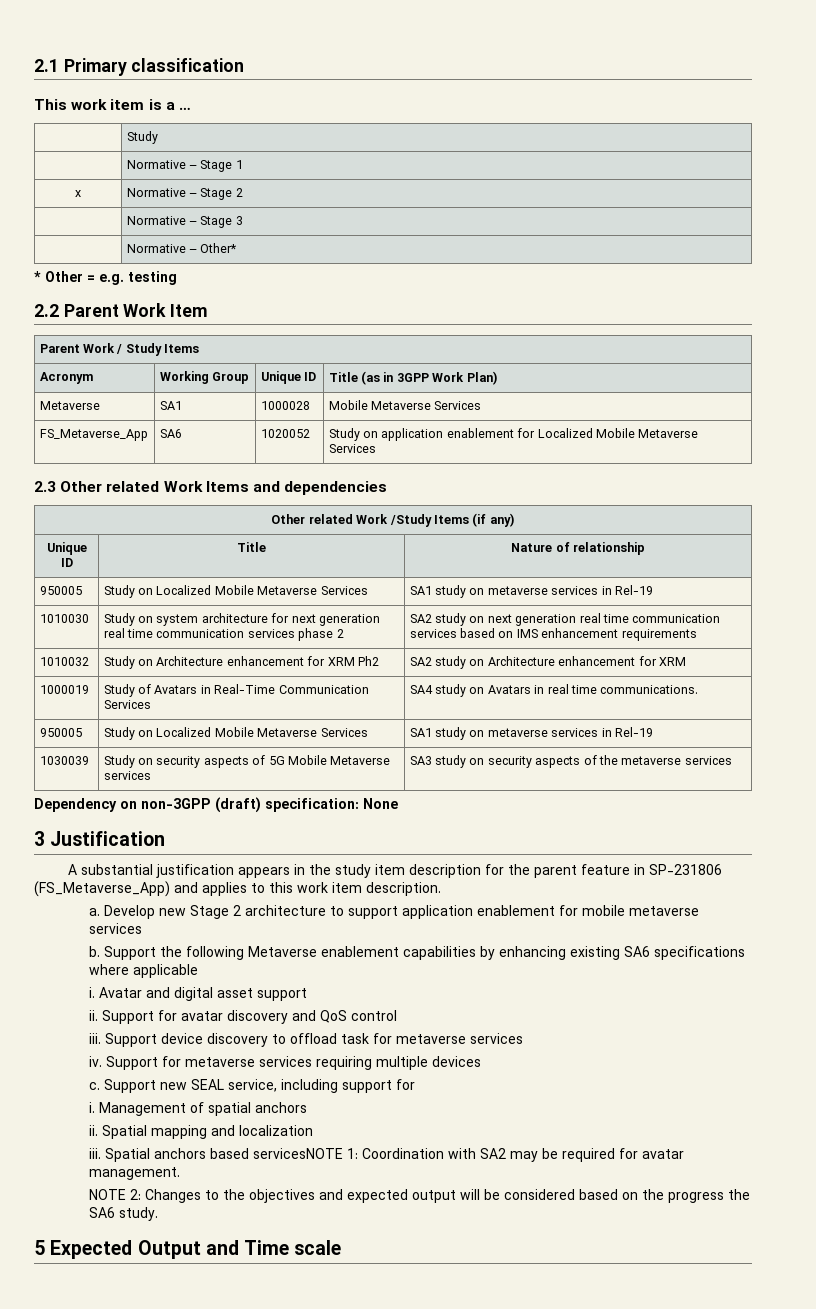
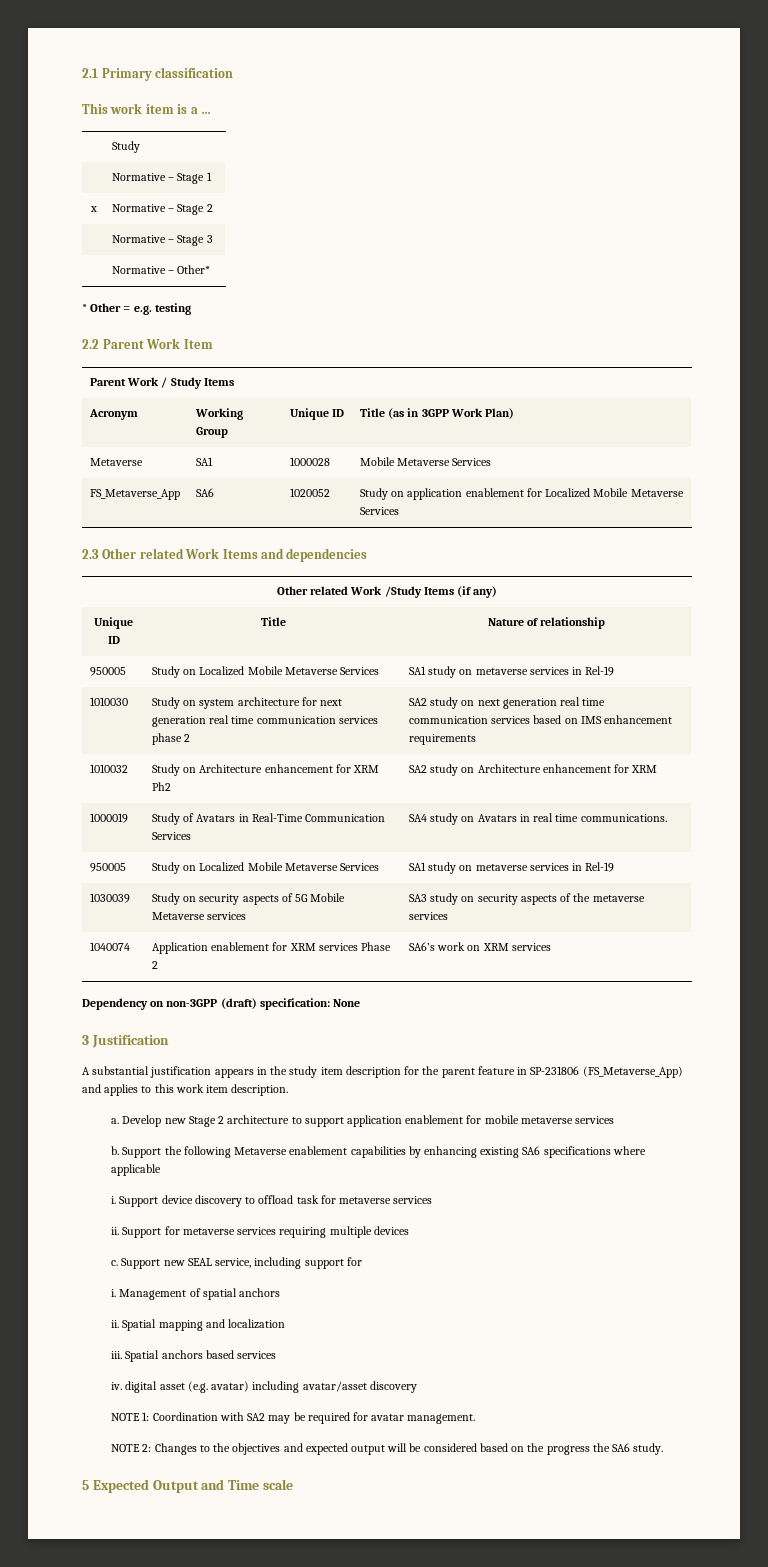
+ 1040074 | Application enablement for XRM services Phase 2 | SA6’s work on XRM services
- Avatar and digital asset support
- ii. Support for avatar discovery and QoS control
- iii.
  Support device discovery to offload task for metaverse services
- iv.
+ ii.
- Spatial anchors based servicesNOTE 1: Coordination with SA2 may be required for avatar management.
+ Spatial anchors based services
+ iv. digital asset (e.g. avatar) including avatar/asset discovery
+ NOTE 1: Coordination with SA2 may be required for avatar management.

